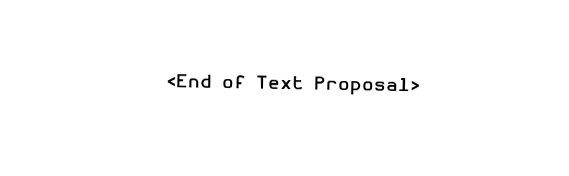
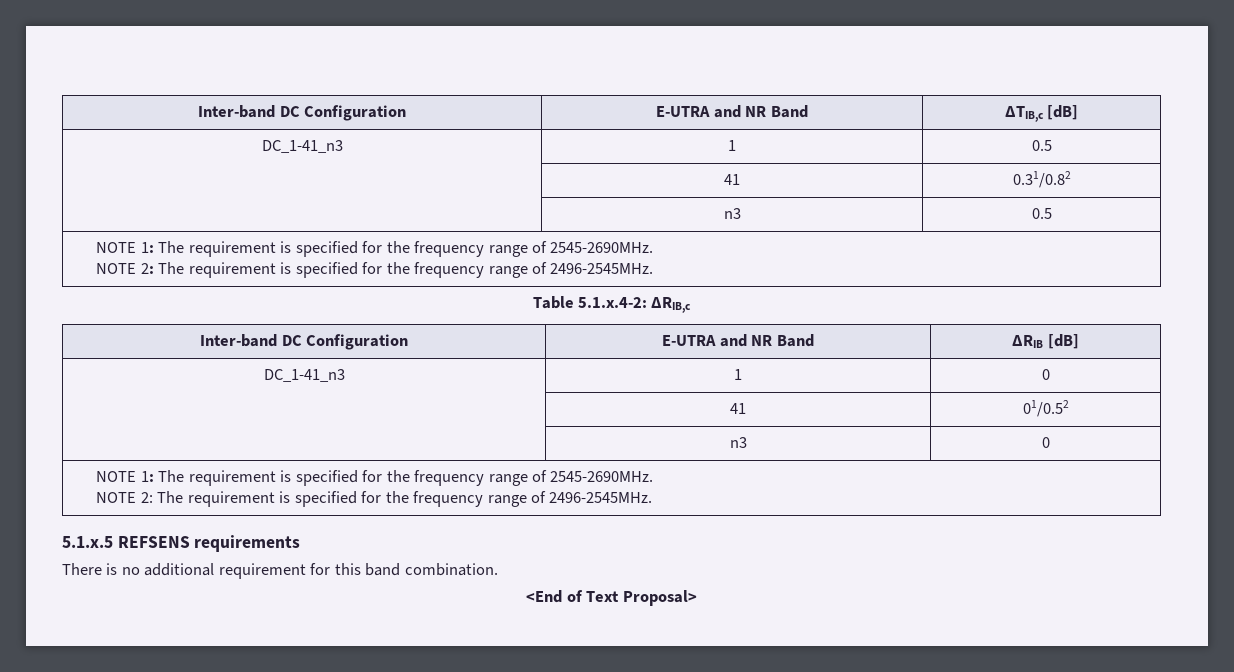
+ Inter-band DC Configuration | E-UTRA and NR Band | ΔTIB,c [dB]
+ DC_1-41_n3 | 1 | 0.5
+ | 41 | 0.31/0.82
+ | n3 | 0.5
+ NOTE 1: The requirement is specified for the frequency range of 2545-2690MHz.
+ NOTE 2: The requirement is specified for the frequency range of 2496-2545MHz.
+ Table 5.1.x.4-2: ΔRIB,c
+ Inter-band DC Configuration | E-UTRA and NR Band | ΔRIB [dB]
+ DC_1-41_n3 | 1 | 0
+ | 41 | 01/0.52
+ | n3 | 0
+ NOTE 1: The requirement is specified for the frequency range of 2545-2690MHz.
+ NOTE 2: The requirement is specified for the frequency range of 2496-2545MHz.
+ 5.1.x.5 REFSENS requirements
+ There is no additional requirement for this band combination.

